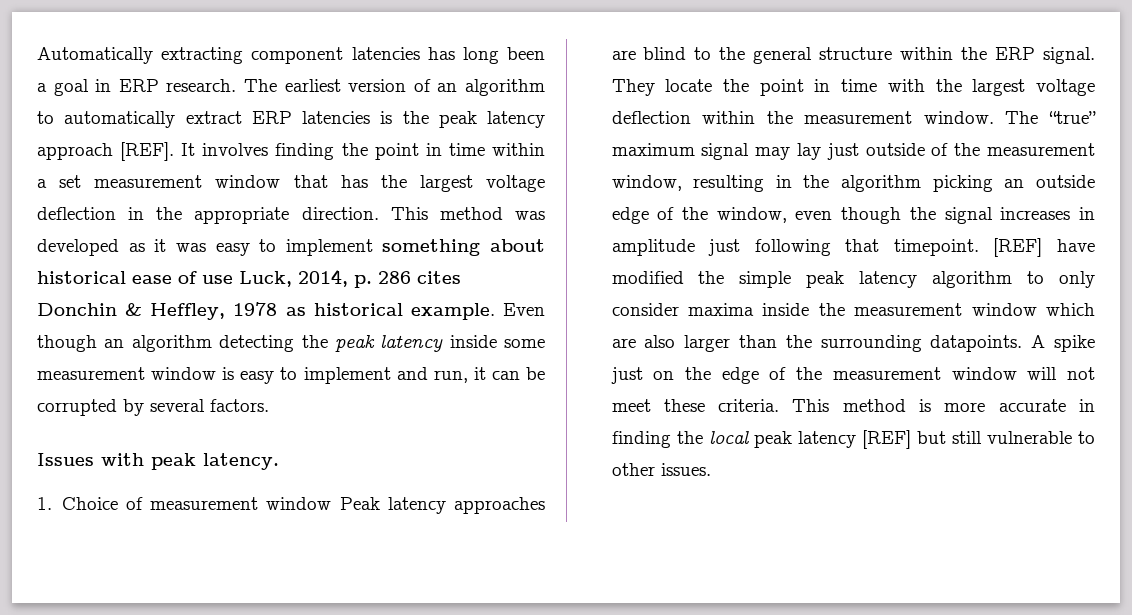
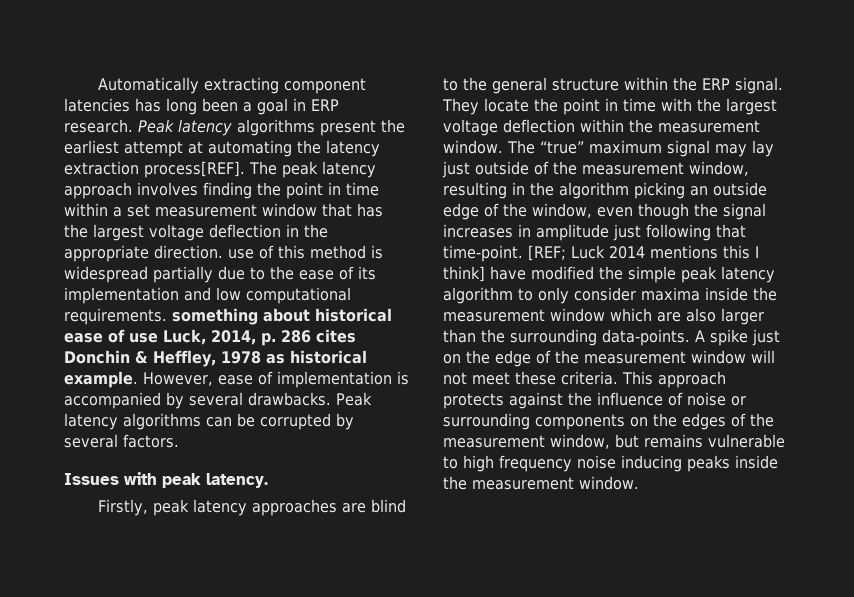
- The earliest version of an algorithm to automatically extract ERP latencies is the peak latency approach [REF]. It involves finding the point in time within a set measurement window that has the largest voltage deflection in the appropriate direction. This method was developed as it was easy to implement something about historical ease of use Luck, 2014, p. 286 cites Donchin & Heffley, 1978 as historical example.
+ Peak latency algorithms present the earliest attempt at automating the latency extraction process[REF]. The peak latency approach involves finding the point in time within a set measurement window that has the largest voltage deflection in the appropriate direction. use of this method is widespread partially due to the ease of its implementation and low computational requirements. something about historical ease of use Luck, 2014, p. 286 cites Donchin & Heffley, 1978 as historical example.
- Even though an algorithm detecting the peak latency inside some measurement window is easy to implement and run, it can be corrupted by several factors.
+ However, ease of implementation is accompanied by several drawbacks. Peak latency algorithms can be corrupted by several factors.
- 1. Choice of measurement window Peak latency approaches are blind to the general structure within the ERP signal.
+ Firstly, peak latency approaches are blind to the general structure within the ERP signal.
- The “true” maximum signal may lay just outside of the measurement window, resulting in the algorithm picking an outside edge of the window, even though the signal increases in amplitude just following that timepoint. [REF] have modified the simple peak latency algorithm to only consider maxima inside the measurement window which are also larger than the surrounding datapoints.
+ The “true” maximum signal may lay just outside of the measurement window, resulting in the algorithm picking an outside edge of the window, even though the signal increases in amplitude just following that time-point. [REF; Luck 2014 mentions this I think] have modified the simple peak latency algorithm to only consider maxima inside the measurement window which are also larger than the surrounding data-points.
- This method is more accurate in finding the local peak latency [REF] but still vulnerable to other issues.
+ This approach protects against the influence of noise or surrounding components on the edges of the measurement window, but remains vulnerable to high frequency noise inducing peaks inside the measurement window.

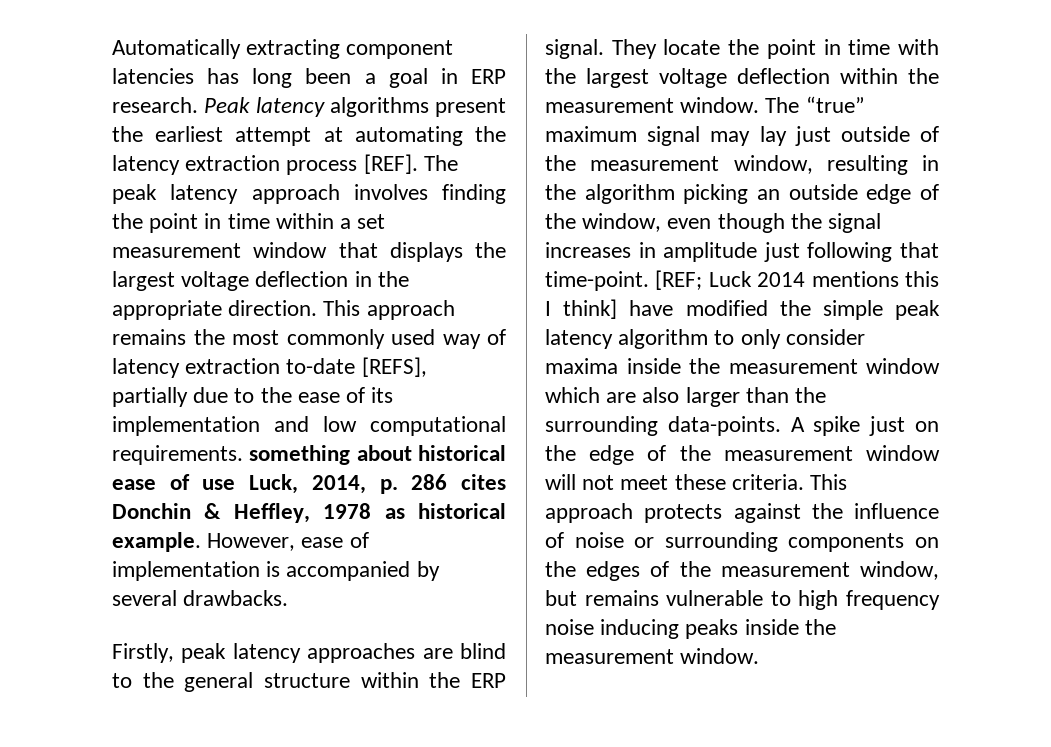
- Peak latency algorithms present the earliest attempt at automating the latency extraction process[REF].
+ Peak latency algorithms present the earliest attempt at automating the latency extraction process [REF].
- The peak latency approach involves finding the point in time within a set measurement window that has the largest voltage deflection in the appropriate direction. use of this method is widespread partially due to the ease of its implementation and low computational requirements. something about historical ease of use Luck, 2014, p. 286 cites Donchin & Heffley, 1978 as historical example.
+ The peak latency approach involves finding the point in time within a set measurement window that displays the largest voltage deflection in the appropriate direction. This approach remains the most commonly used way of latency extraction to-date [REFS], partially due to the ease of its implementation and low computational requirements. something about historical ease of use Luck, 2014, p. 286 cites Donchin & Heffley, 1978 as historical example.
- Peak latency algorithms can be corrupted by several factors.
- Issues with peak latency.

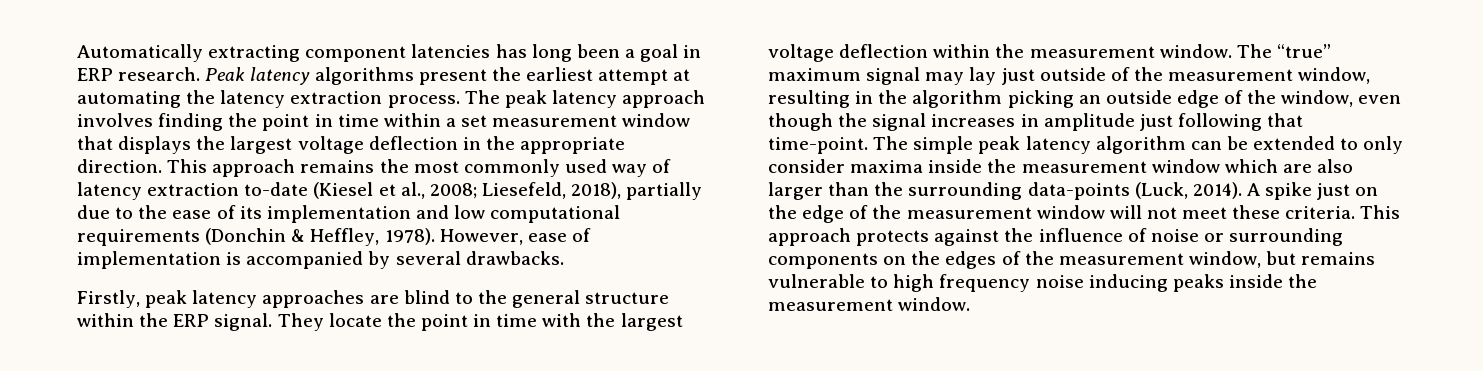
- Peak latency algorithms present the earliest attempt at automating the latency extraction process [REF].
+ Peak latency algorithms present the earliest attempt at automating the latency extraction process.
- This approach remains the most commonly used way of latency extraction to-date [REFS], partially due to the ease of its implementation and low computational requirements. something about historical ease of use Luck, 2014, p. 286 cites Donchin & Heffley, 1978 as historical example.
+ This approach remains the most commonly used way of latency extraction to-date (Kiesel et al., 2008; Liesefeld, 2018), partially due to the ease of its implementation and low computational requirements (Donchin & Heffley, 1978).
- [REF; Luck 2014 mentions this I think] have modified the simple peak latency algorithm to only consider maxima inside the measurement window which are also larger than the surrounding data-points.
+ The simple peak latency algorithm can be extended to only consider maxima inside the measurement window which are also larger than the surrounding data-points (Luck, 2014).

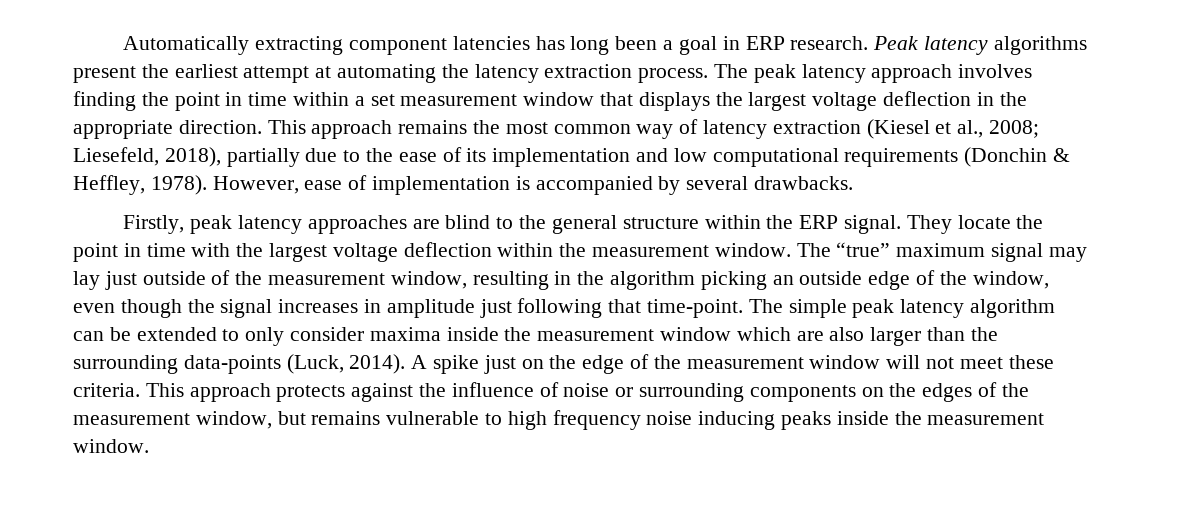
- This approach remains the most commonly used way of latency extraction to-date (Kiesel et al., 2008; Liesefeld, 2018), partially due to the ease of its implementation and low computational requirements (Donchin & Heffley, 1978).
+ This approach remains the most common way of latency extraction (Kiesel et al., 2008; Liesefeld, 2018), partially due to the ease of its implementation and low computational requirements (Donchin & Heffley, 1978).

